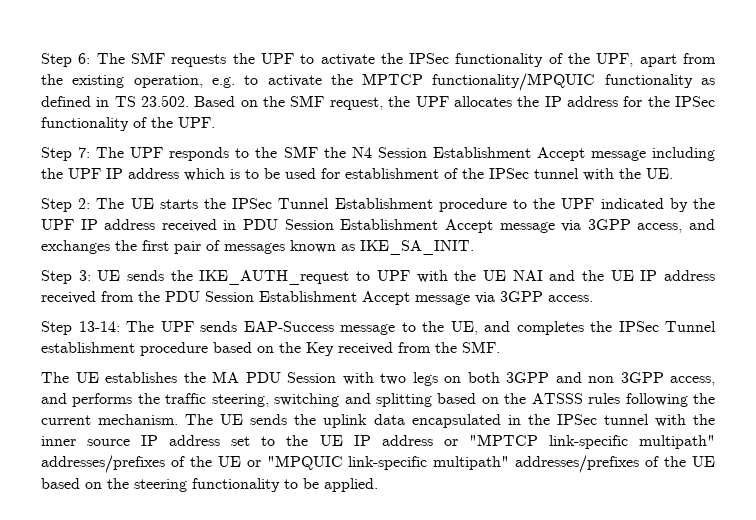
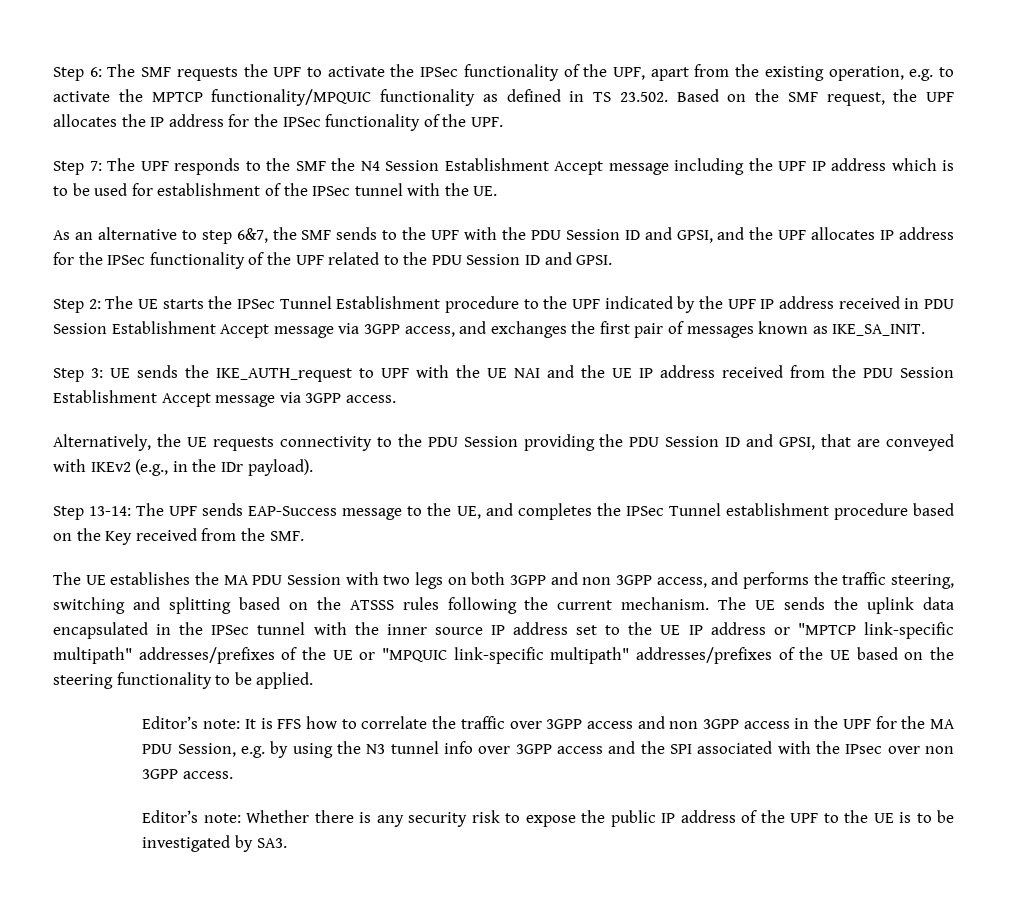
+ As an alternative to step 6&7, the SMF sends to the UPF with the PDU Session ID and GPSI, and the UPF allocates IP address for the IPSec functionality of the UPF related to the PDU Session ID and GPSI.
+ Alternatively, the UE requests connectivity to the PDU Session providing the PDU Session ID and GPSI, that are conveyed with IKEv2 (e.g., in the IDr payload).
+ Editor’s note: It is FFS how to correlate the traffic over 3GPP access and non 3GPP access in the UPF for the MA PDU Session, e.g. by using the N3 tunnel info over 3GPP access and the SPI associated with the IPsec over non 3GPP access.
+ Editor’s note: Whether there is any security risk to expose the public IP address of the UPF to the UE is to be investigated by SA3.

